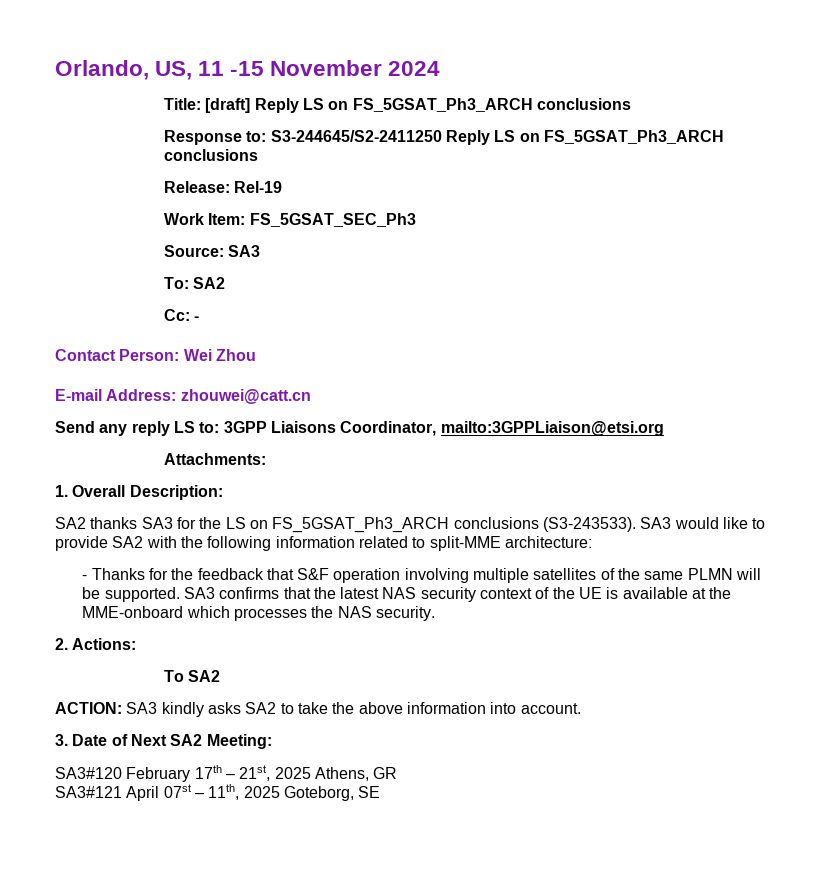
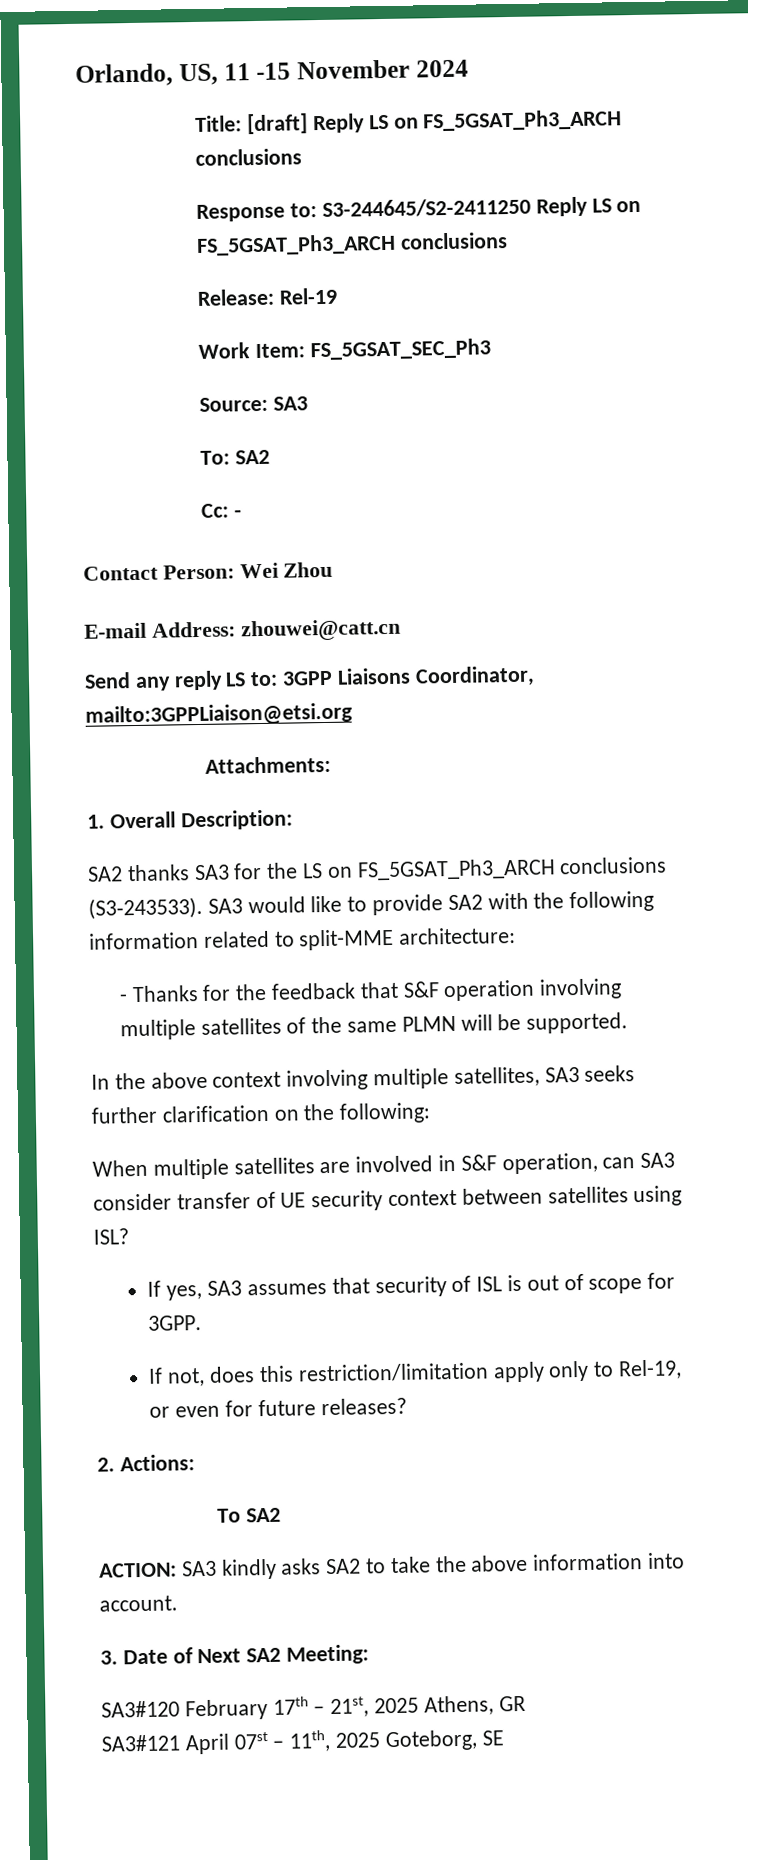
- - Thanks for the feedback that S&F operation involving multiple satellites of the same PLMN will be supported. SA3 confirms that the latest NAS security context of the UE is available at the MME-onboard which processes the NAS security.
+ - Thanks for the feedback that S&F operation involving multiple satellites of the same PLMN will be supported.
+ In the above context involving multiple satellites, SA3 seeks further clarification on the following:
+ When multiple satellites are involved in S&F operation, can SA3 consider transfer of UE security context between satellites using ISL?
+ If yes, SA3 assumes that security of ISL is out of scope for 3GPP.
+ If not, does this restriction/limitation apply only to Rel-19, or even for future releases?

